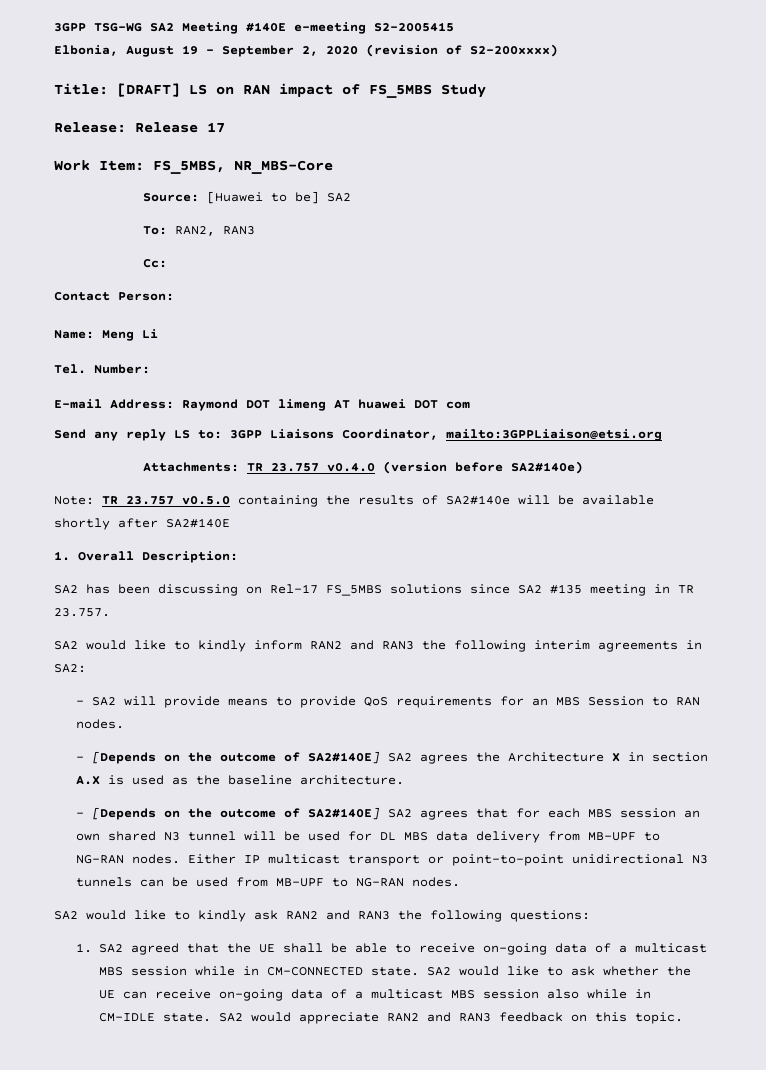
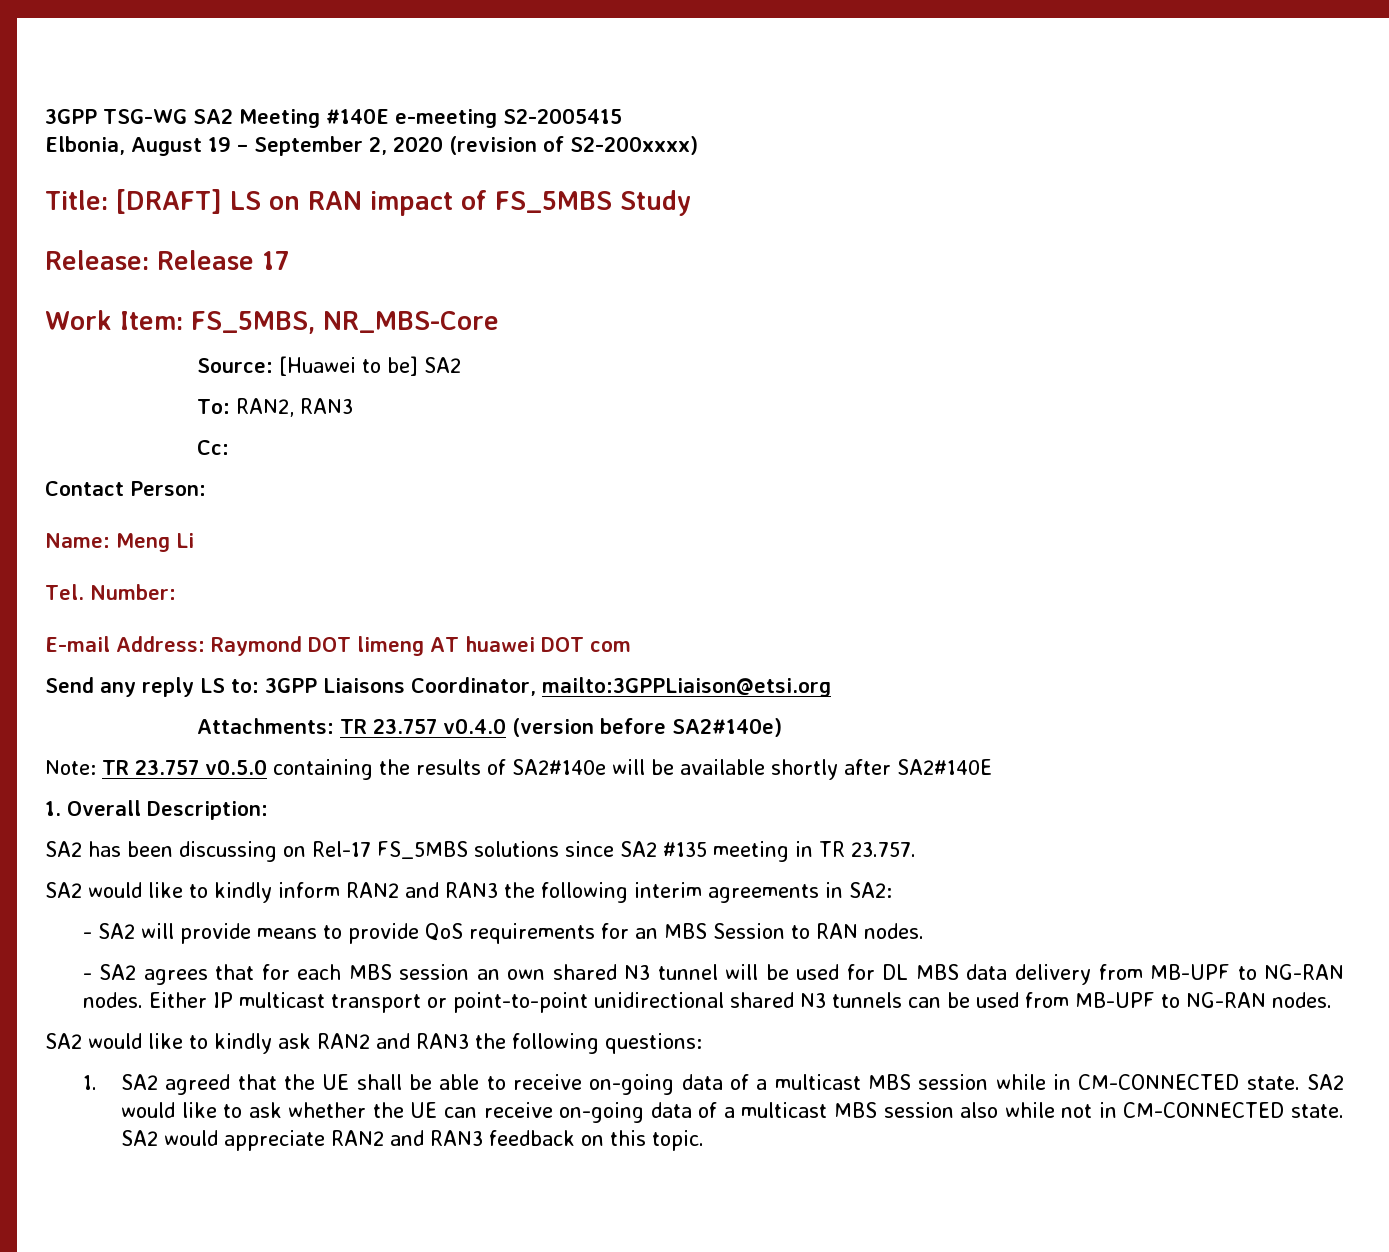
- - [Depends on the outcome of SA2#140E] SA2 agrees the Architecture X in section A.X is used as the baseline architecture.
- - [Depends on the outcome of SA2#140E] SA2 agrees that for each MBS session an own shared N3 tunnel will be used for DL MBS data delivery from MB-UPF to NG-RAN nodes.
+ - SA2 agrees that for each MBS session an own shared N3 tunnel will be used for DL MBS data delivery from MB-UPF to NG-RAN nodes.
- Either IP multicast transport or point-to-point unidirectional N3 tunnels can be used from MB-UPF to NG-RAN nodes.
+ Either IP multicast transport or point-to-point unidirectional shared N3 tunnels can be used from MB-UPF to NG-RAN nodes.
- SA2 would like to ask whether the UE can receive on-going data of a multicast MBS session also while in CM-IDLE state.
+ SA2 would like to ask whether the UE can receive on-going data of a multicast MBS session also while not in CM-CONNECTED state.

